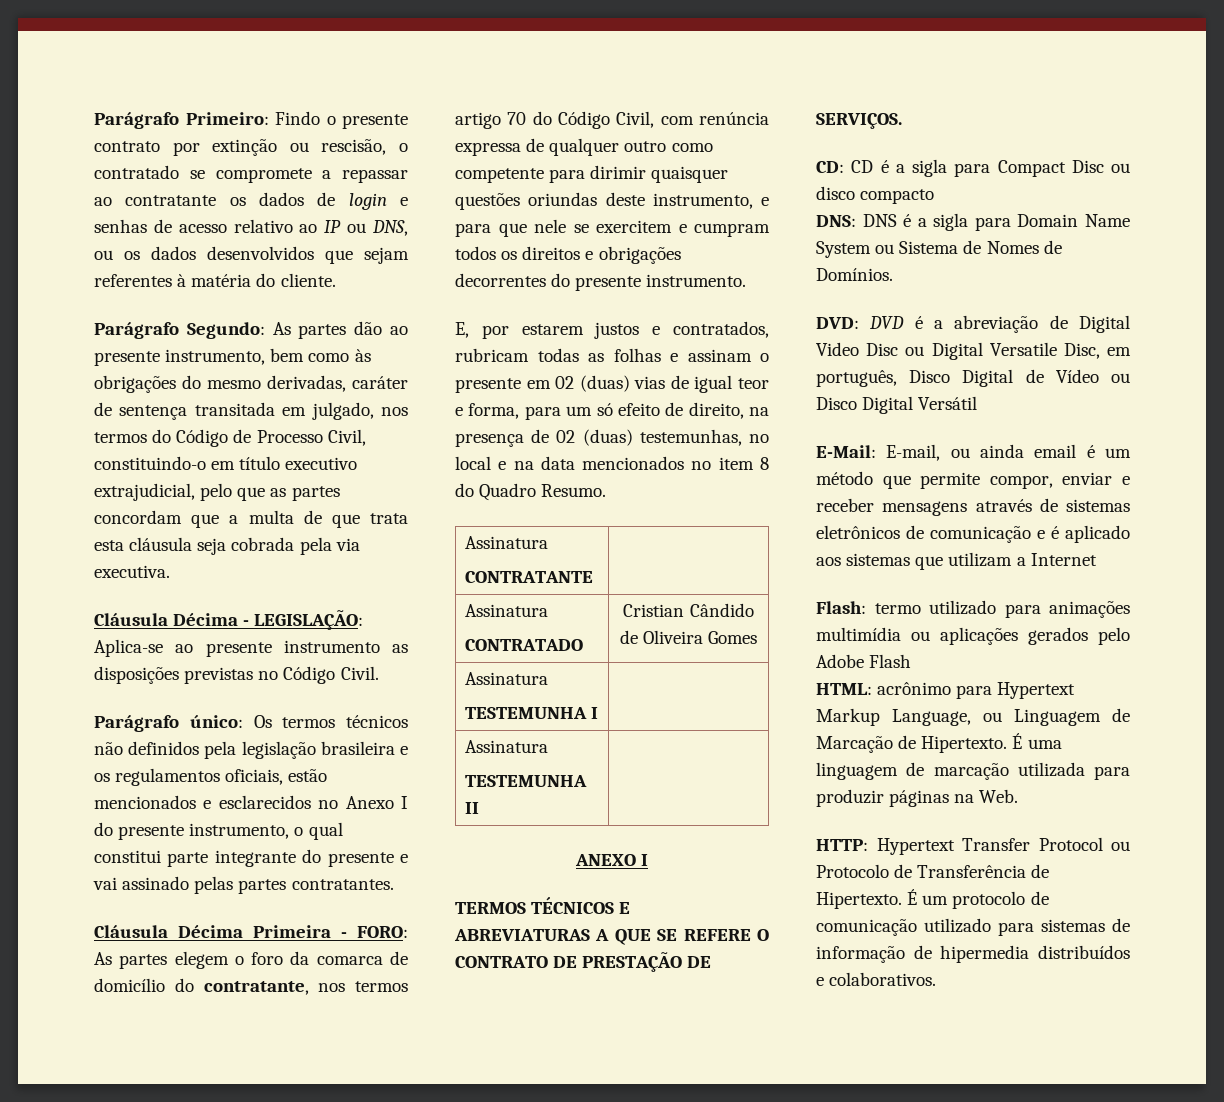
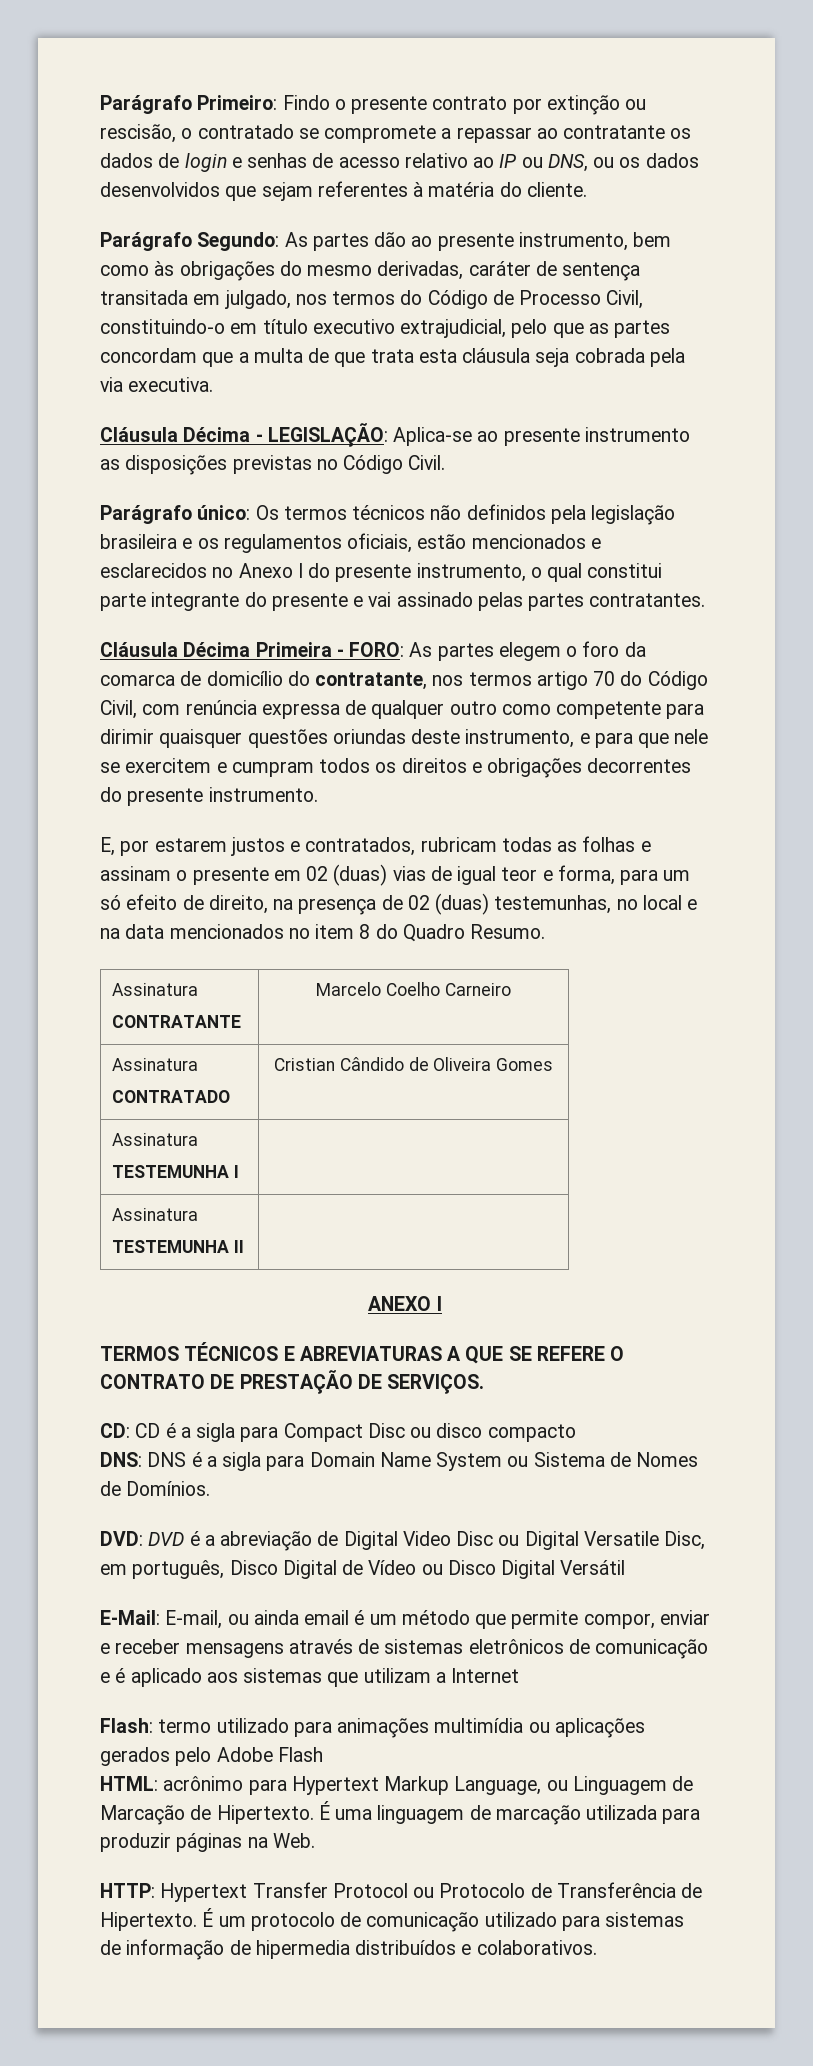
  E, por estarem justos e contratados, rubricam todas as folhas e assinam o presente em 02 (duas) vias de igual teor e forma, para um só efeito de direito, na presença de 02 (duas) testemunhas, no local e na data mencionados no item 8 do Quadro Resumo.
  Assinatura
- CONTRATANTE |
+ CONTRATANTE | Marcelo Coelho Carneiro

